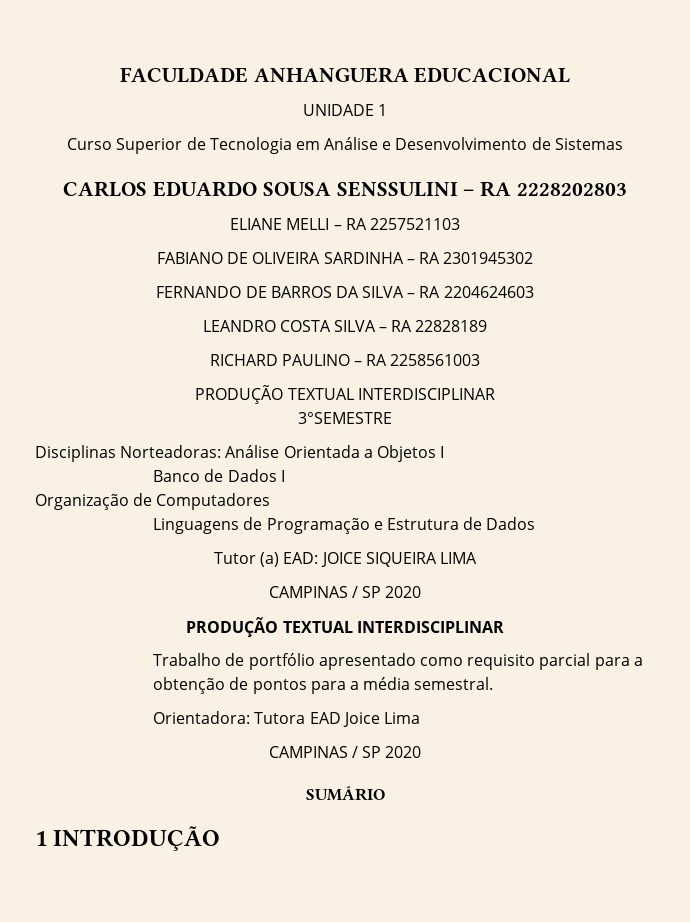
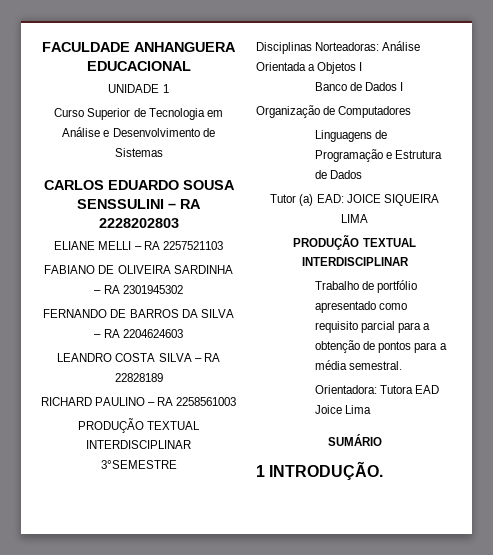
  Tutor (a) EAD: JOICE SIQUEIRA LIMA
- CAMPINAS / SP 2020
  Orientadora: Tutora EAD Joice Lima
- CAMPINAS / SP 2020
- 1 INTRODUÇÃO
+ 1 INTRODUÇÃO.

